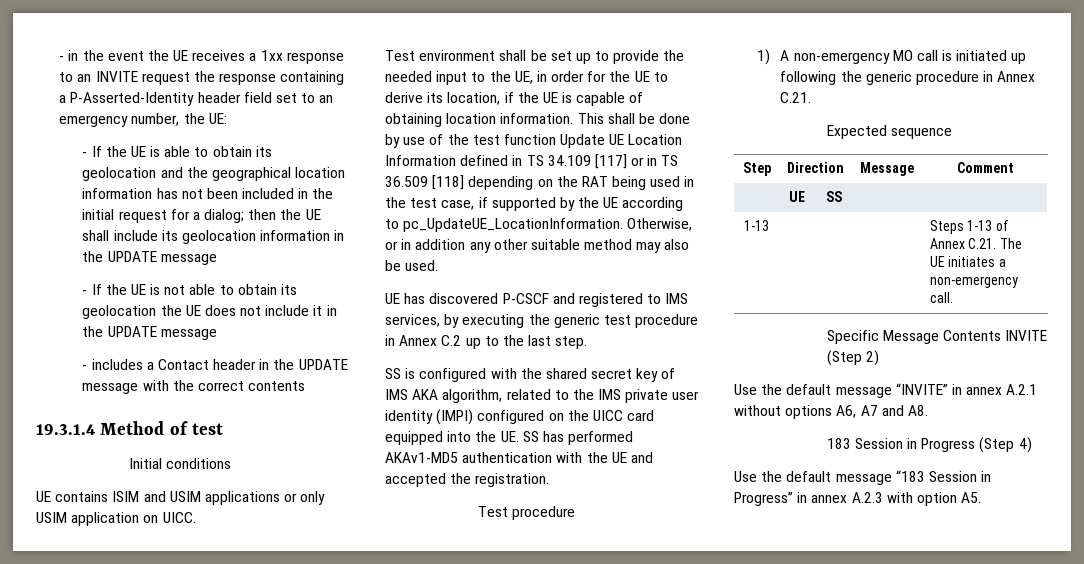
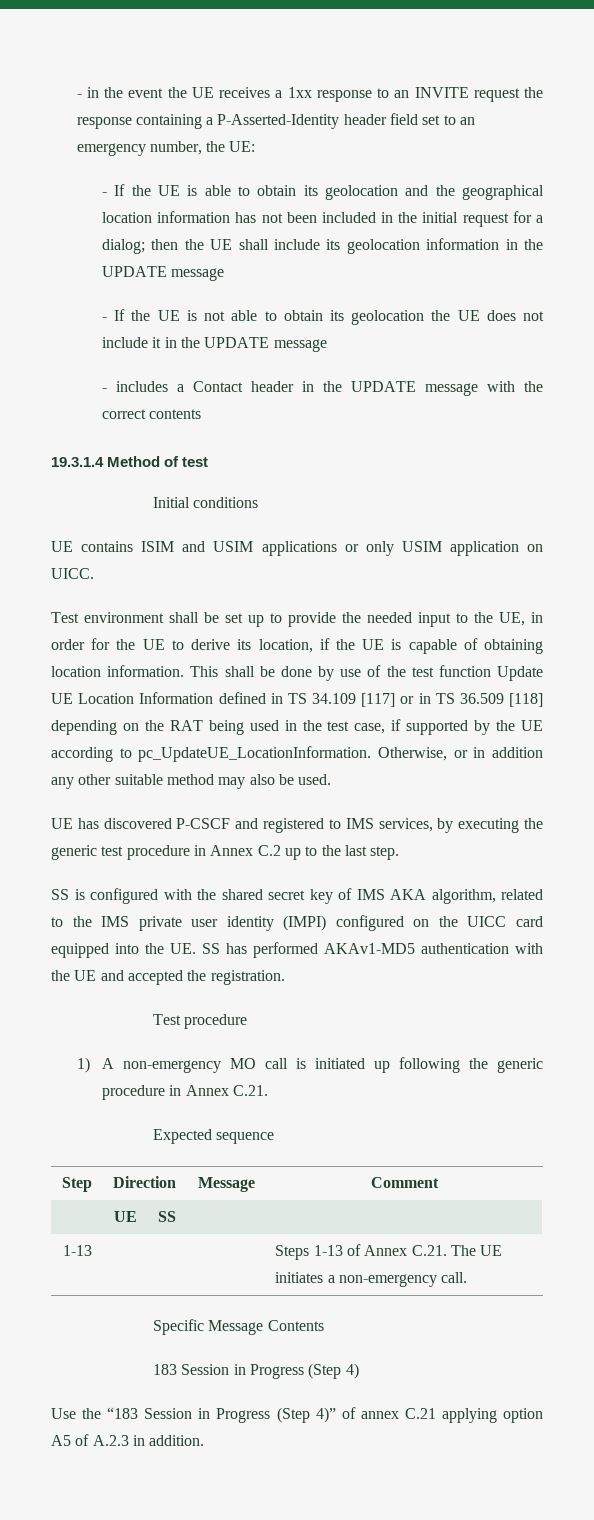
- Specific Message Contents INVITE (Step 2)
- Use the default message “INVITE” in annex A.2.1 without options A6, A7 and A8.
+ Specific Message Contents
- Use the default message “183 Session in Progress” in annex A.2.3 with option A5.
+ Use the “183 Session in Progress (Step 4)” of annex C.21 applying option A5 of A.2.3 in addition.

